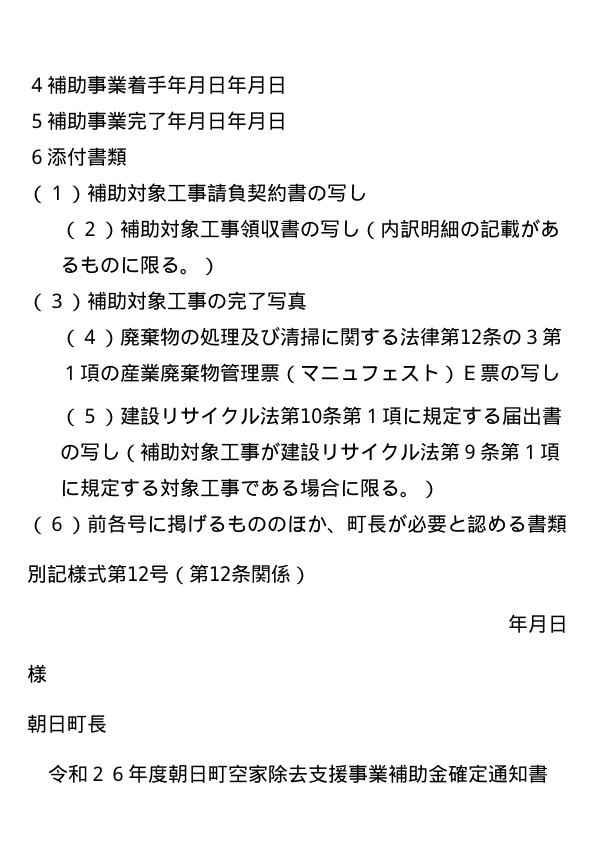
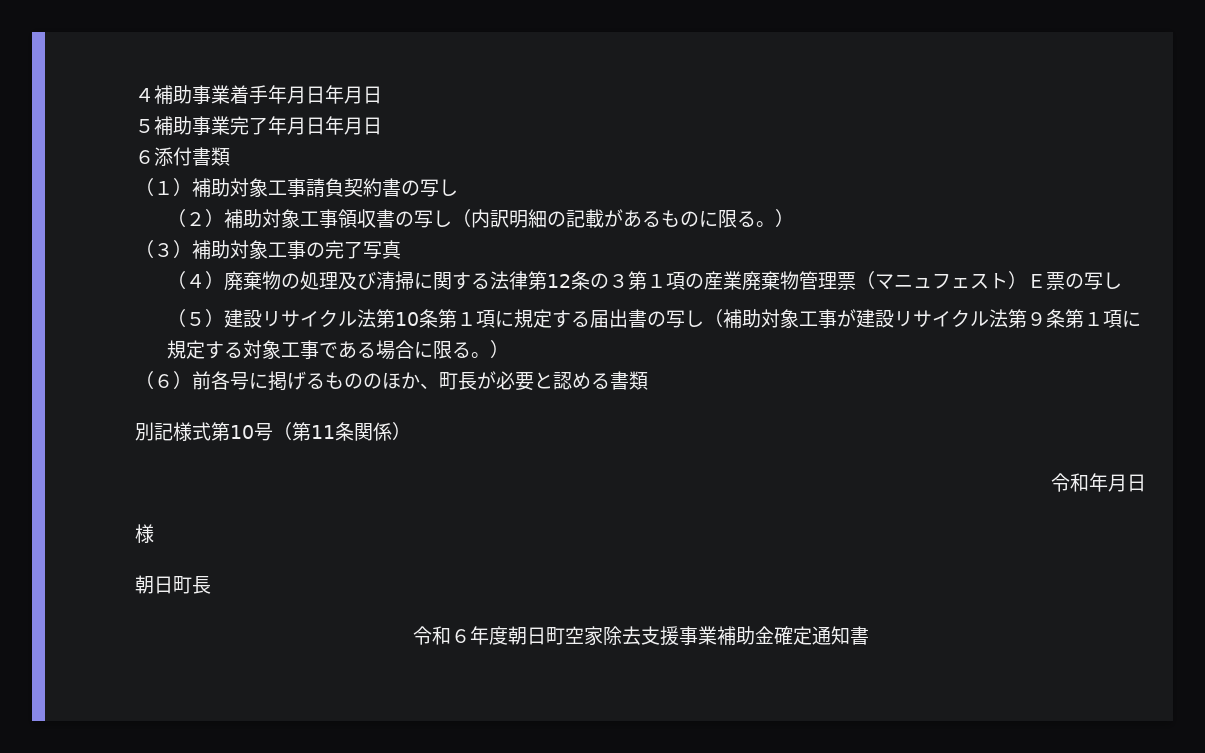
- 別記様式第12号（第12条関係）
- 年月日
+ 別記様式第10号（第11条関係）
+ 令和年月日
- 令和２６年度朝日町空家除去支援事業補助金確定通知書
+ 令和６年度朝日町空家除去支援事業補助金確定通知書

